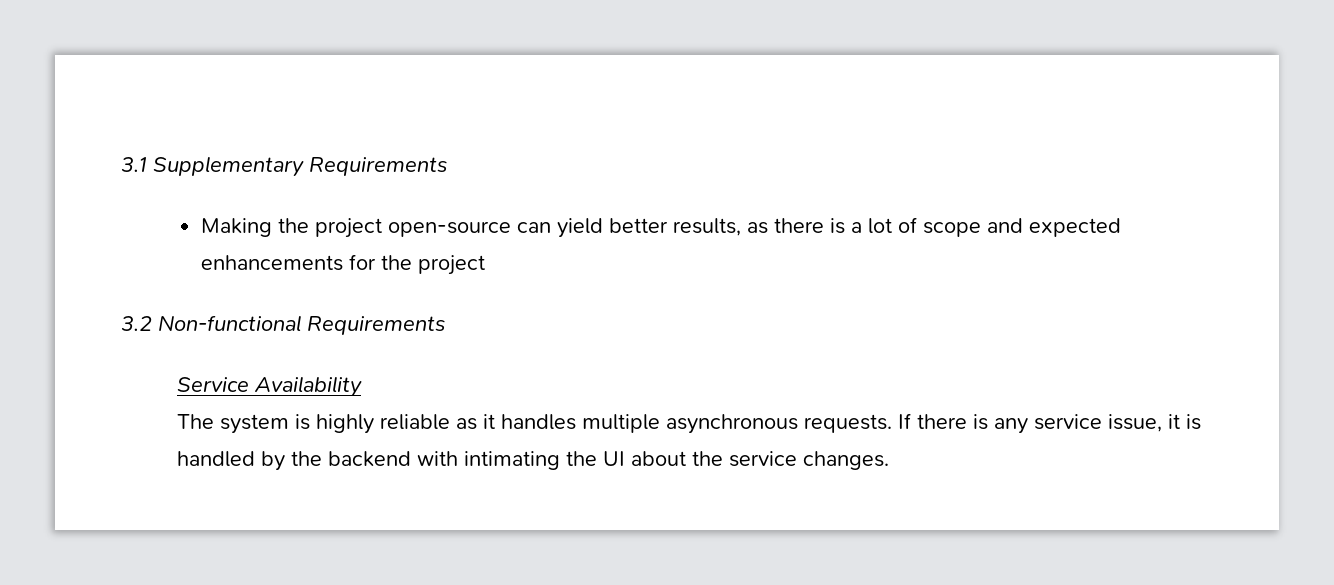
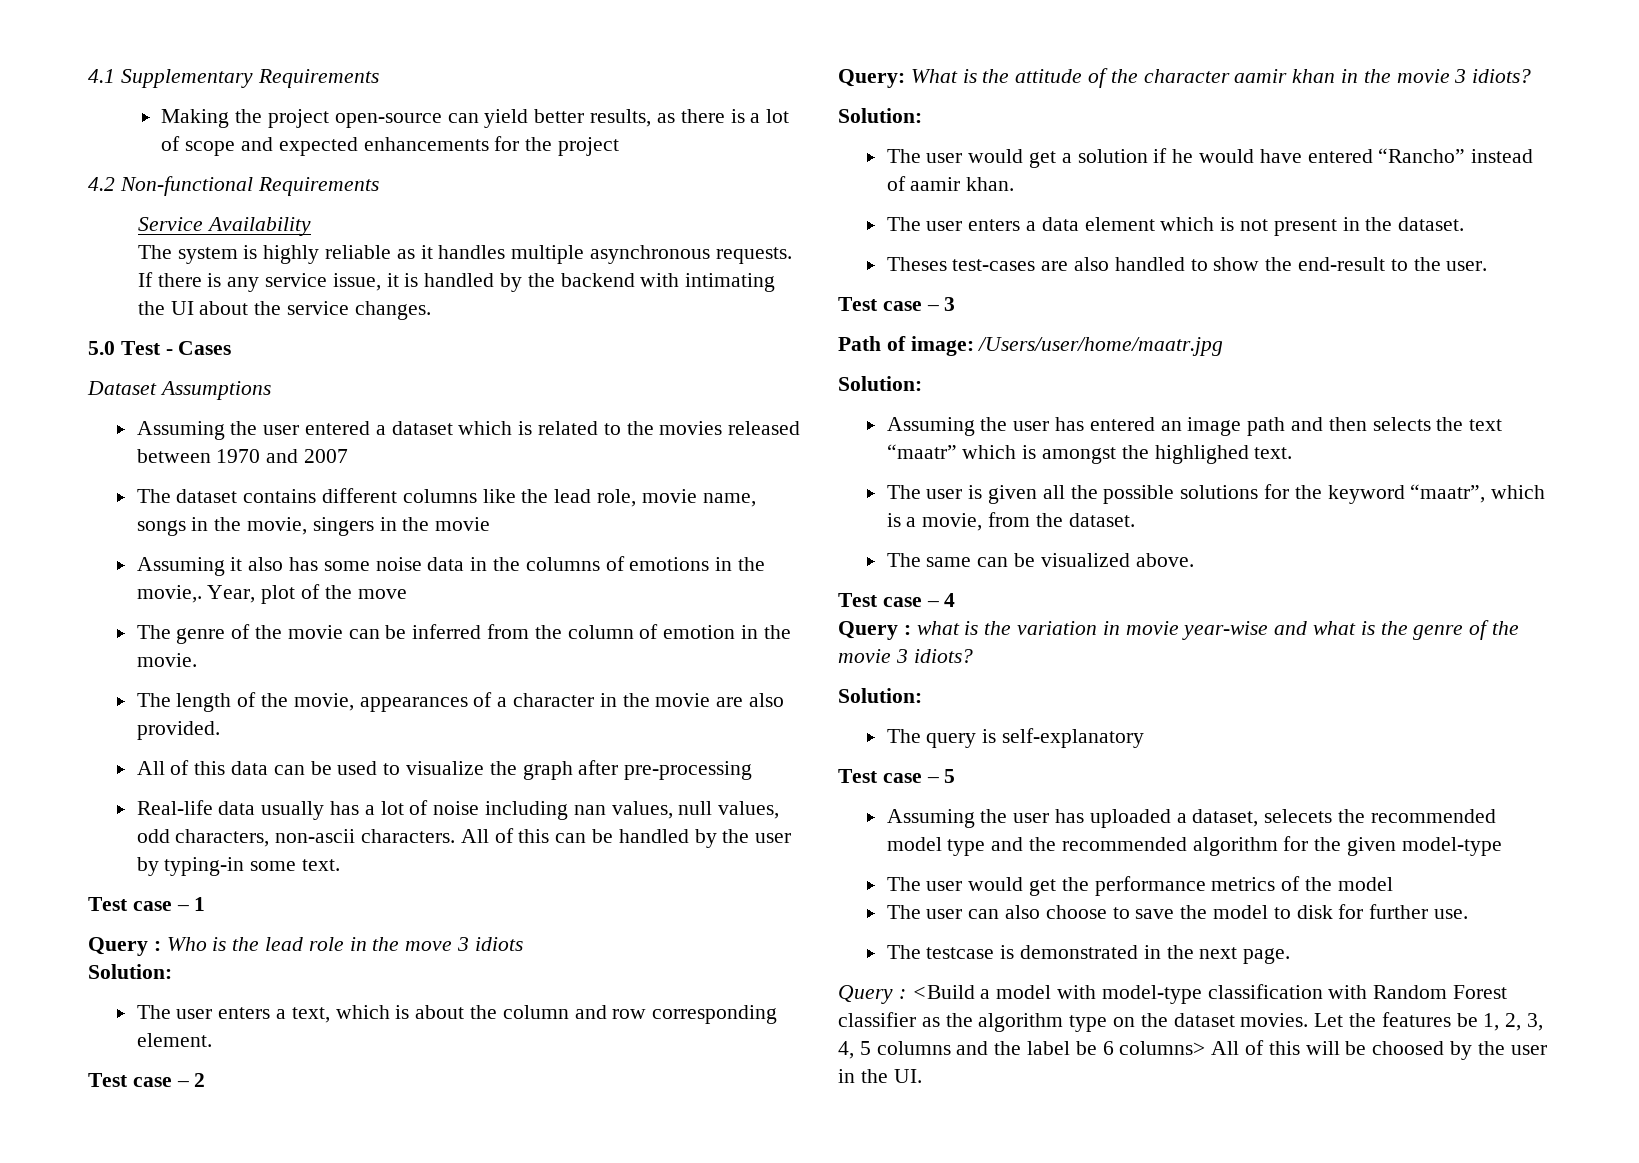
- 3.1 Supplementary Requirements
+ 4.1 Supplementary Requirements
- 3.2 Non-functional Requirements
+ 4.2 Non-functional Requirements
+ 5.0 Test - Cases
+ Dataset Assumptions
+ Assuming the user entered a dataset which is related to the movies released between 1970 and 2007
+ The dataset contains different columns like the lead role, movie name, songs in the movie, singers in the movie
+ Assuming it also has some noise data in the columns of emotions in the movie,. Year, plot of the move
+ The genre of the movie can be inferred from the column of emotion in the movie.
+ The length of the movie, appearances of a character in the movie are also provided.
+ All of this data can be used to visualize the graph after pre-processing
+ Real-life data usually has a lot of noise including nan values, null values, odd characters, non-ascii characters. All of this can be handled by the user by typing-in some text.
+ Test case – 1
+ Query : Who is the lead role in the move 3 idiots
+ Solution:
+ The user enters a text, which is about the column and row corresponding element.
+ Test case – 2
+ Query: What is the attitude of the character aamir khan in the movie 3 idiots?
+ Solution:
+ The user would get a solution if he would have entered “Rancho” instead of aamir khan.
+ The user enters a data element which is not present in the dataset.
+ Theses test-cases are also handled to show the end-result to the user.
+ Test case – 3
+ Path of image: /Users/user/home/maatr.jpg
+ Solution:
+ Assuming the user has entered an image path and then selects the text “maatr” which is amongst the highlighed text.
+ The user is given all the possible solutions for the keyword “maatr”, which is a movie, from the dataset.
+ The same can be visualized above.
+ Test case – 4
+ Query : what is the variation in movie year-wise and what is the genre of the movie 3 idiots?
+ Solution:
+ The query is self-explanatory
+ Test case – 5
+ Assuming the user has uploaded a dataset, selecets the recommended model type and the recommended algorithm for the given model-type
+ The user would get the performance metrics of the model
+ The user can also choose to save the model to disk for further use.
+ The testcase is demonstrated in the next page.
+ Query : <Build a model with model-type classification with Random Forest classifier as the algorithm type on the dataset movies. Let the features be 1, 2, 3, 4, 5 columns and the label be 6 columns> All of this will be choosed by the user in the UI.

